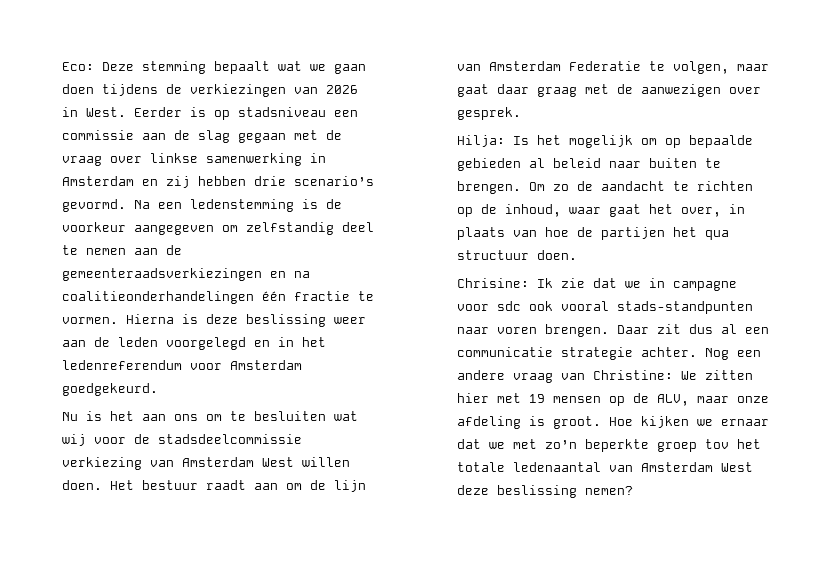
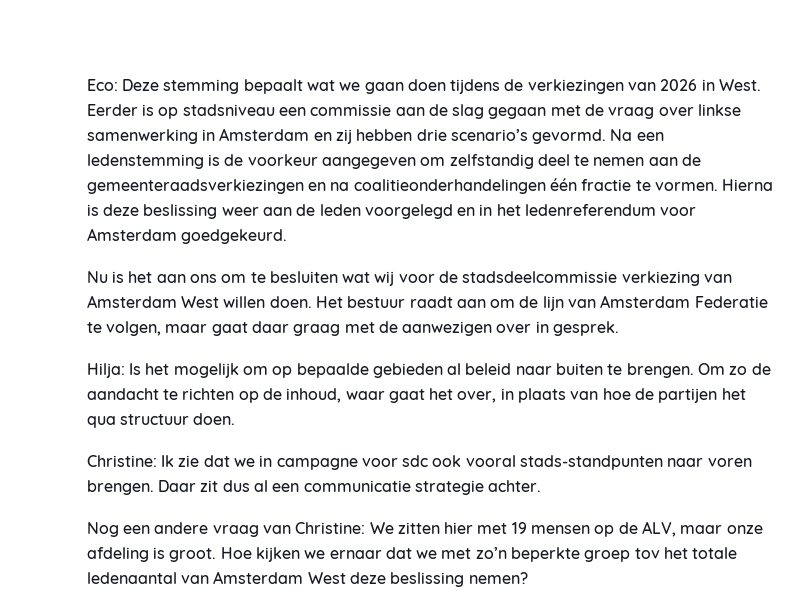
- Het bestuur raadt aan om de lijn van Amsterdam Federatie te volgen, maar gaat daar graag met de aanwezigen over gesprek.
+ Het bestuur raadt aan om de lijn van Amsterdam Federatie te volgen, maar gaat daar graag met de aanwezigen over in gesprek.
- Chrisine: Ik zie dat we in campagne voor sdc ook vooral stads-standpunten naar voren brengen.
+ Christine: Ik zie dat we in campagne voor sdc ook vooral stads-standpunten naar voren brengen.
- Daar zit dus al een communicatie strategie achter. Nog een andere vraag van Christine: We zitten hier met 19 mensen op de ALV, maar onze afdeling is groot.
+ Daar zit dus al een communicatie strategie achter.
+ Nog een andere vraag van Christine: We zitten hier met 19 mensen op de ALV, maar onze afdeling is groot.

